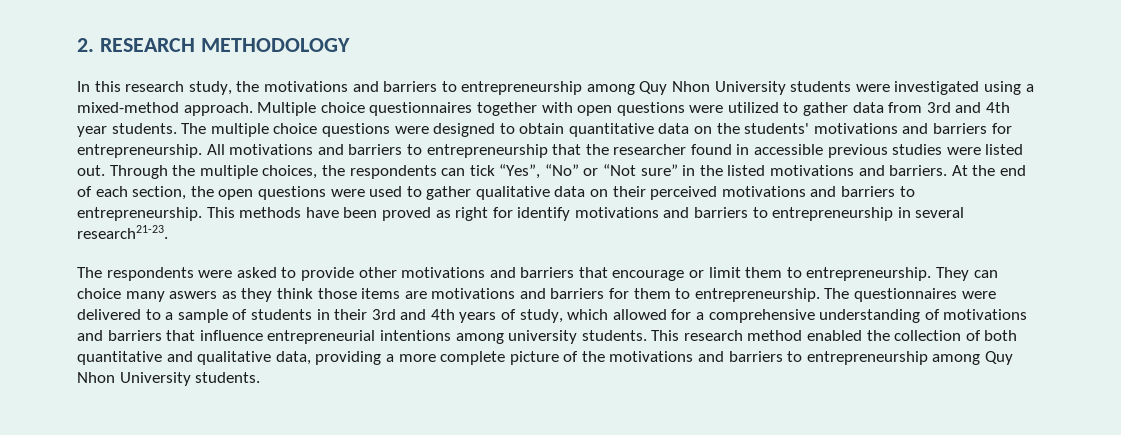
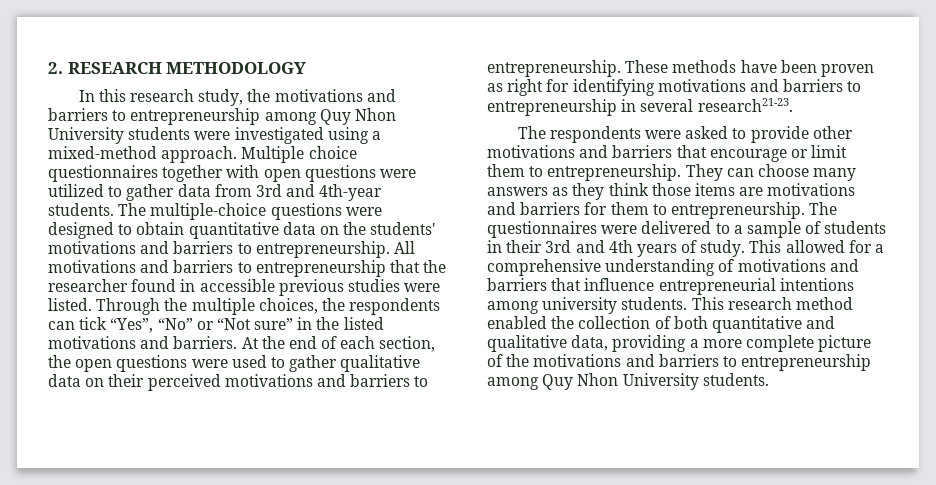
- Multiple choice questionnaires together with open questions were utilized to gather data from 3rd and 4th year students. The multiple choice questions were designed to obtain quantitative data on the students' motivations and barriers for entrepreneurship.
+ Multiple choice questionnaires together with open questions were utilized to gather data from 3rd and 4th-year students. The multiple-choice questions were designed to obtain quantitative data on the students' motivations and barriers to entrepreneurship.
- All motivations and barriers to entrepreneurship that the researcher found in accessible previous studies were listed out.
+ All motivations and barriers to entrepreneurship that the researcher found in accessible previous studies were listed.
- This methods have been proved as right for identify motivations and barriers to entrepreneurship in several research21-23.
+ These methods have been proven as right for identifying motivations and barriers to entrepreneurship in several research21-23.
- They can choice many aswers as they think those items are motivations and barriers for them to entrepreneurship.
+ They can choose many answers as they think those items are motivations and barriers for them to entrepreneurship.
- The questionnaires were delivered to a sample of students in their 3rd and 4th years of study, which allowed for a comprehensive understanding of motivations and barriers that influence entrepreneurial intentions among university students.
+ The questionnaires were delivered to a sample of students in their 3rd and 4th years of study. This allowed for a comprehensive understanding of motivations and barriers that influence entrepreneurial intentions among university students.

